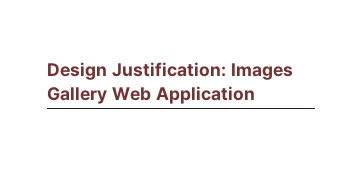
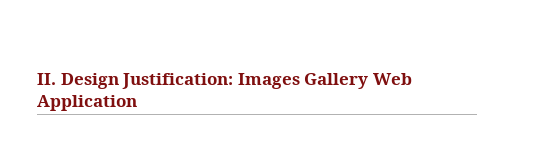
- Design Justification: Images Gallery Web Application
+ II. Design Justification: Images Gallery Web Application

